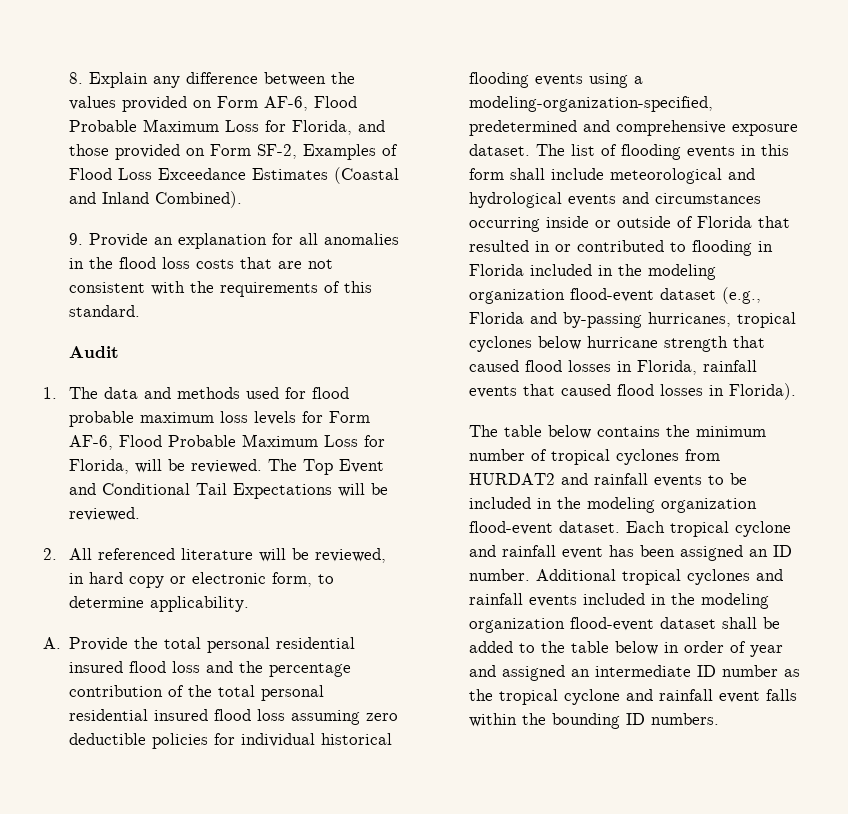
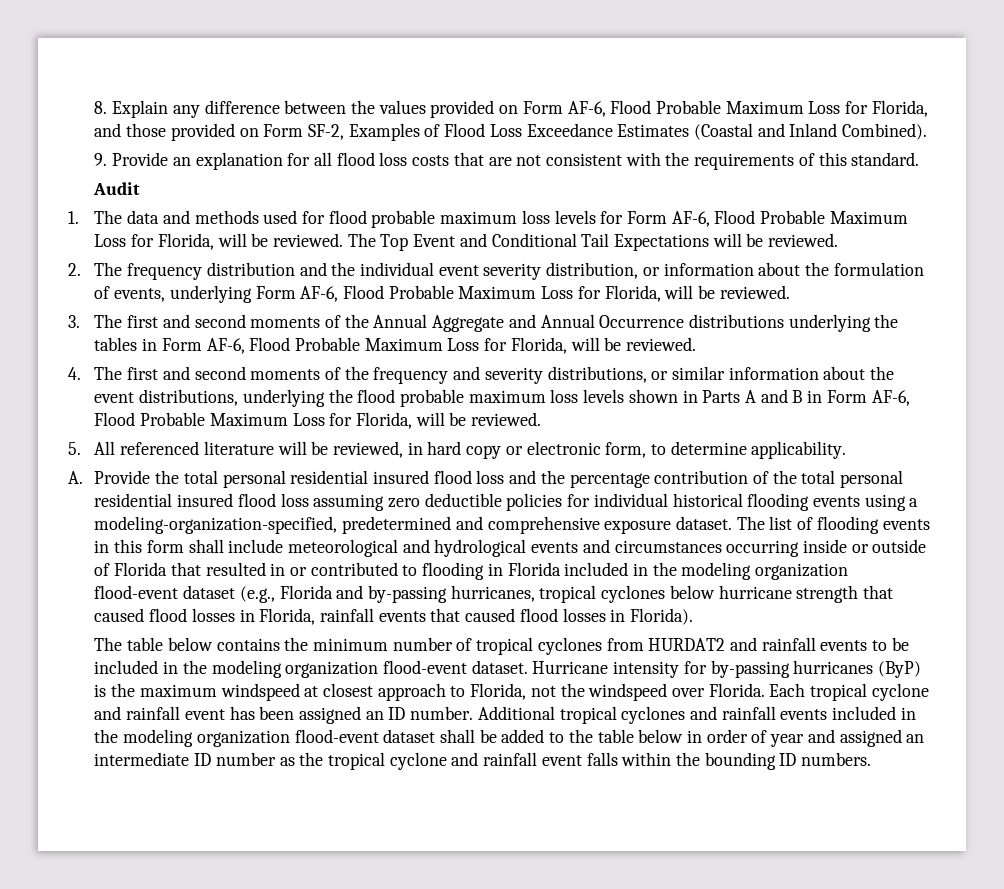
- 9. Provide an explanation for all anomalies in the flood loss costs that are not consistent with the requirements of this standard.
+ 9. Provide an explanation for all flood loss costs that are not consistent with the requirements of this standard.
- 2. All referenced literature will be reviewed, in hard copy or electronic form, to determine applicability.
+ 2. The frequency distribution and the individual event severity distribution, or information about the formulation of events, underlying Form AF-6, Flood Probable Maximum Loss for Florida, will be reviewed.
+ 3. The first and second moments of the Annual Aggregate and Annual Occurrence distributions underlying the tables in Form AF-6, Flood Probable Maximum Loss for Florida, will be reviewed.
+ 4. The first and second moments of the frequency and severity distributions, or similar information about the event distributions, underlying the flood probable maximum loss levels shown in Parts A and B in Form AF-6, Flood Probable Maximum Loss for Florida, will be reviewed.
+ 5. All referenced literature will be reviewed, in hard copy or electronic form, to determine applicability.
+ Hurricane intensity for by-passing hurricanes (ByP) is the maximum windspeed at closest approach to Florida, not the windspeed over Florida.

